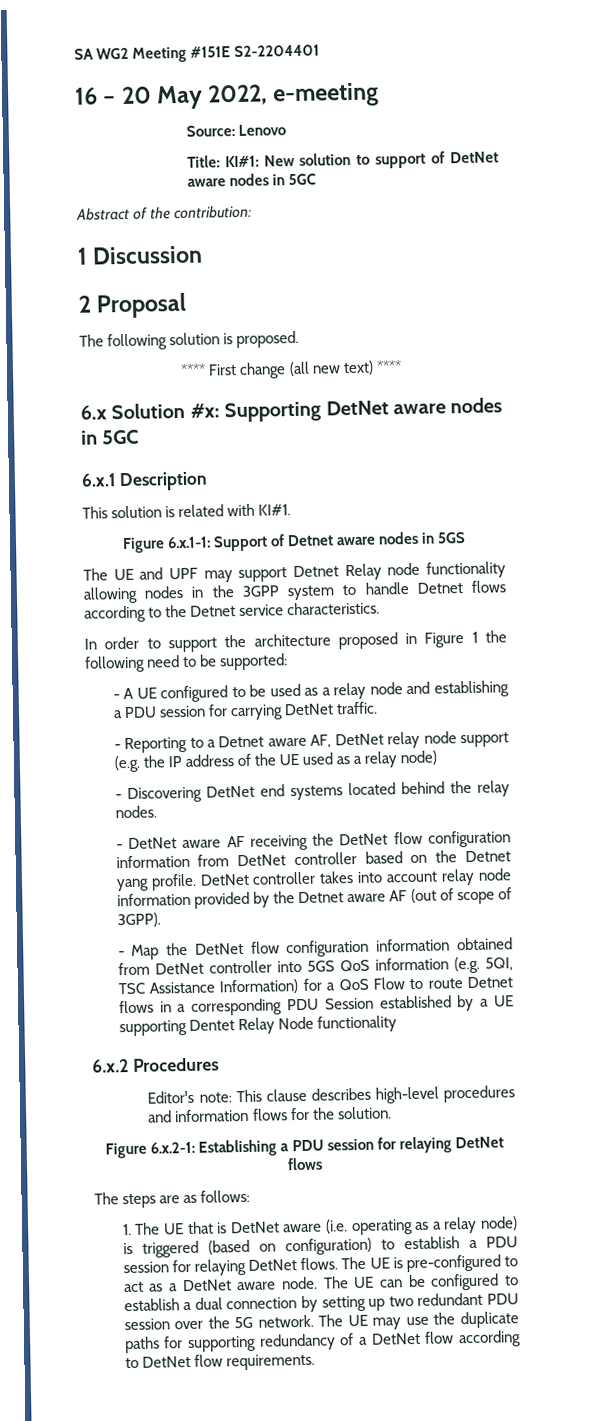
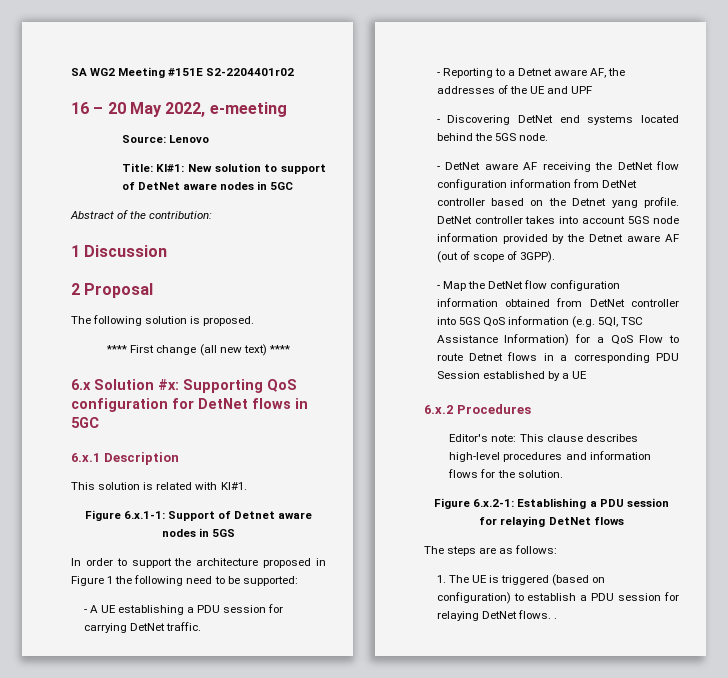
- SA WG2 Meeting #151E S2-2204401
+ SA WG2 Meeting #151E S2-2204401r02
- 6.x Solution #x: Supporting DetNet aware nodes in 5GC
+ 6.x Solution #x: Supporting QoS configuration for DetNet flows in 5GC
- The UE and UPF may support Detnet Relay node functionality allowing nodes in the 3GPP system to handle Detnet flows according to the Detnet service characteristics.
- - A UE configured to be used as a relay node and establishing a PDU session for carrying DetNet traffic.
+ - A UE establishing a PDU session for carrying DetNet traffic.
- - Reporting to a Detnet aware AF, DetNet relay node support (e.g. the IP address of the UE used as a relay node)
+ - Reporting to a Detnet aware AF, the addresses of the UE and UPF
- - Discovering DetNet end systems located behind the relay nodes.
+ - Discovering DetNet end systems located behind the 5GS node.
- DetNet controller takes into account relay node information provided by the Detnet aware AF (out of scope of 3GPP).
+ DetNet controller takes into account 5GS node information provided by the Detnet aware AF (out of scope of 3GPP).
- - Map the DetNet flow configuration information obtained from DetNet controller into 5GS QoS information (e.g. 5QI, TSC Assistance Information) for a QoS Flow to route Detnet flows in a corresponding PDU Session established by a UE supporting Dentet Relay Node functionality
+ - Map the DetNet flow configuration information obtained from DetNet controller into 5GS QoS information (e.g. 5QI, TSC Assistance Information) for a QoS Flow to route Detnet flows in a corresponding PDU Session established by a UE
- 1. The UE that is DetNet aware (i.e. operating as a relay node) is triggered (based on configuration) to establish a PDU session for relaying DetNet flows. The UE is pre-configured to act as a DetNet aware node. The UE can be configured to establish a dual connection by setting up two redundant PDU session over the 5G network. The UE may use the duplicate paths for supporting redundancy of a DetNet flow according to DetNet flow requirements.
+ 1. The UE is triggered (based on configuration) to establish a PDU session for relaying DetNet flows. .

